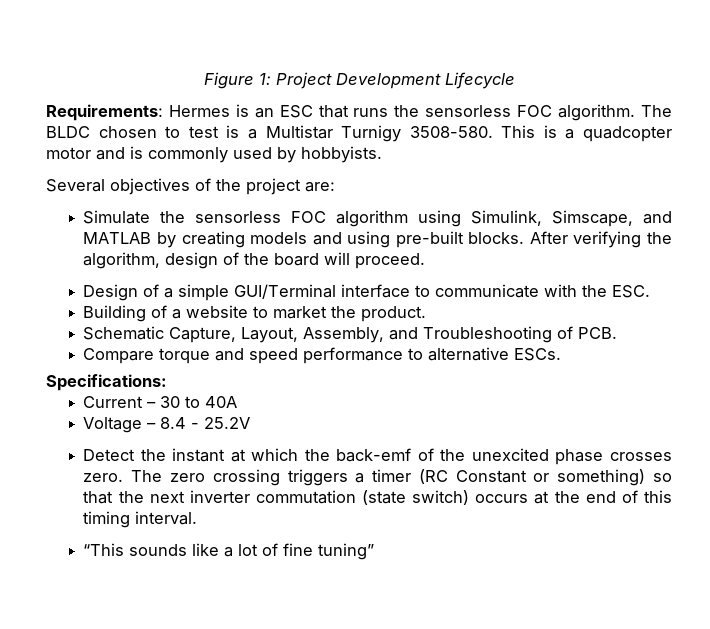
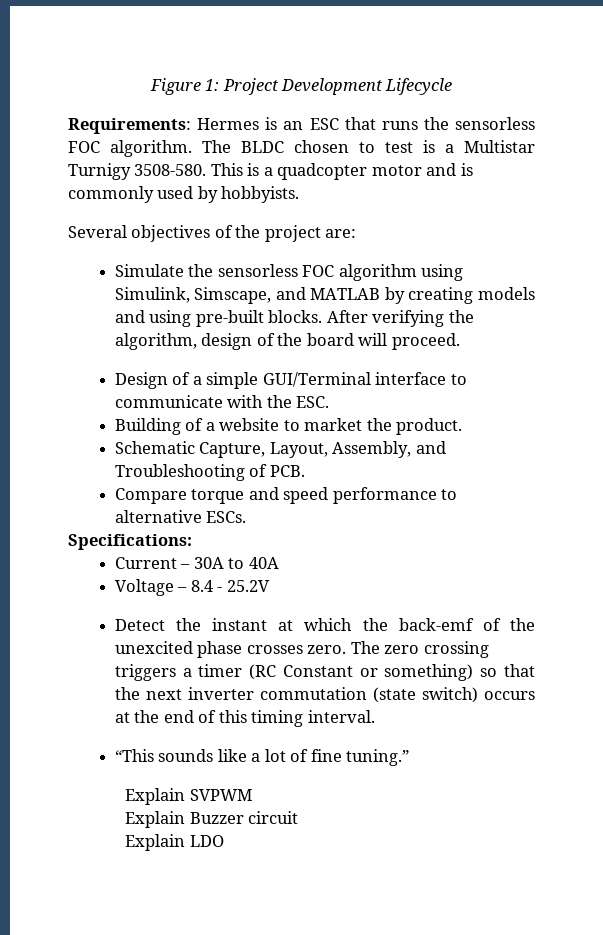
- Current – 30 to 40A
+ Current – 30A to 40A
- “This sounds like a lot of fine tuning”
+ “This sounds like a lot of fine tuning.”
+ Explain SVPWM
+ Explain Buzzer circuit
+ Explain LDO

